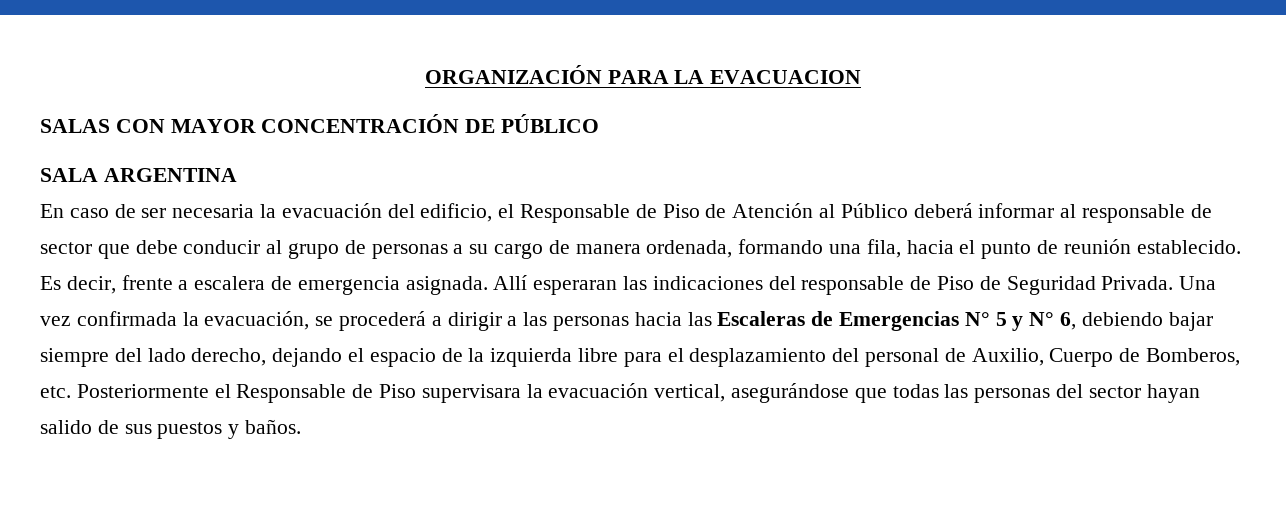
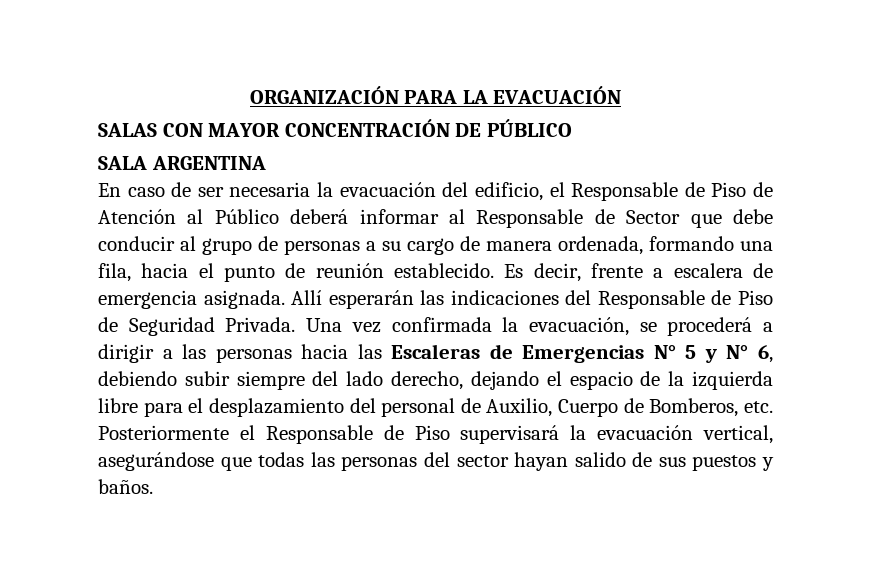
- ORGANIZACIÓN PARA LA EVACUACION
+ ORGANIZACIÓN PARA LA EVACUACIÓN
- En caso de ser necesaria la evacuación del edificio, el Responsable de Piso de Atención al Público deberá informar al responsable de sector que debe conducir al grupo de personas a su cargo de manera ordenada, formando una fila, hacia el punto de reunión establecido.
+ En caso de ser necesaria la evacuación del edificio, el Responsable de Piso de Atención al Público deberá informar al Responsable de Sector que debe conducir al grupo de personas a su cargo de manera ordenada, formando una fila, hacia el punto de reunión establecido.
- Allí esperaran las indicaciones del responsable de Piso de Seguridad Privada.
+ Allí esperarán las indicaciones del Responsable de Piso de Seguridad Privada.
- Una vez confirmada la evacuación, se procederá a dirigir a las personas hacia las Escaleras de Emergencias N° 5 y N° 6, debiendo bajar siempre del lado derecho, dejando el espacio de la izquierda libre para el desplazamiento del personal de Auxilio, Cuerpo de Bomberos, etc. Posteriormente el Responsable de Piso supervisara la evacuación vertical, asegurándose que todas las personas del sector hayan salido de sus puestos y baños.
+ Una vez confirmada la evacuación, se procederá a dirigir a las personas hacia las Escaleras de Emergencias N° 5 y N° 6, debiendo subir siempre del lado derecho, dejando el espacio de la izquierda libre para el desplazamiento del personal de Auxilio, Cuerpo de Bomberos, etc. Posteriormente el Responsable de Piso supervisará la evacuación vertical, asegurándose que todas las personas del sector hayan salido de sus puestos y baños.

